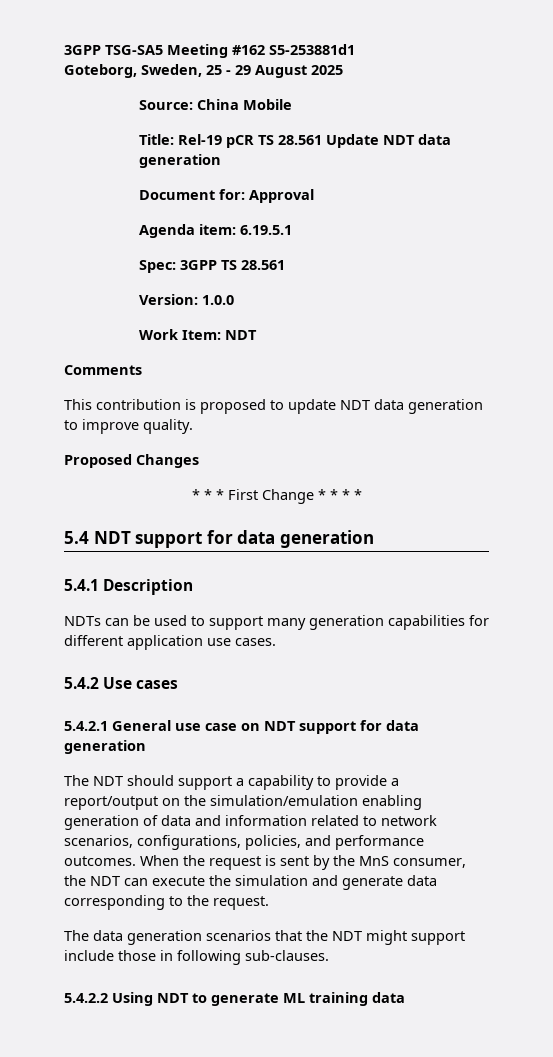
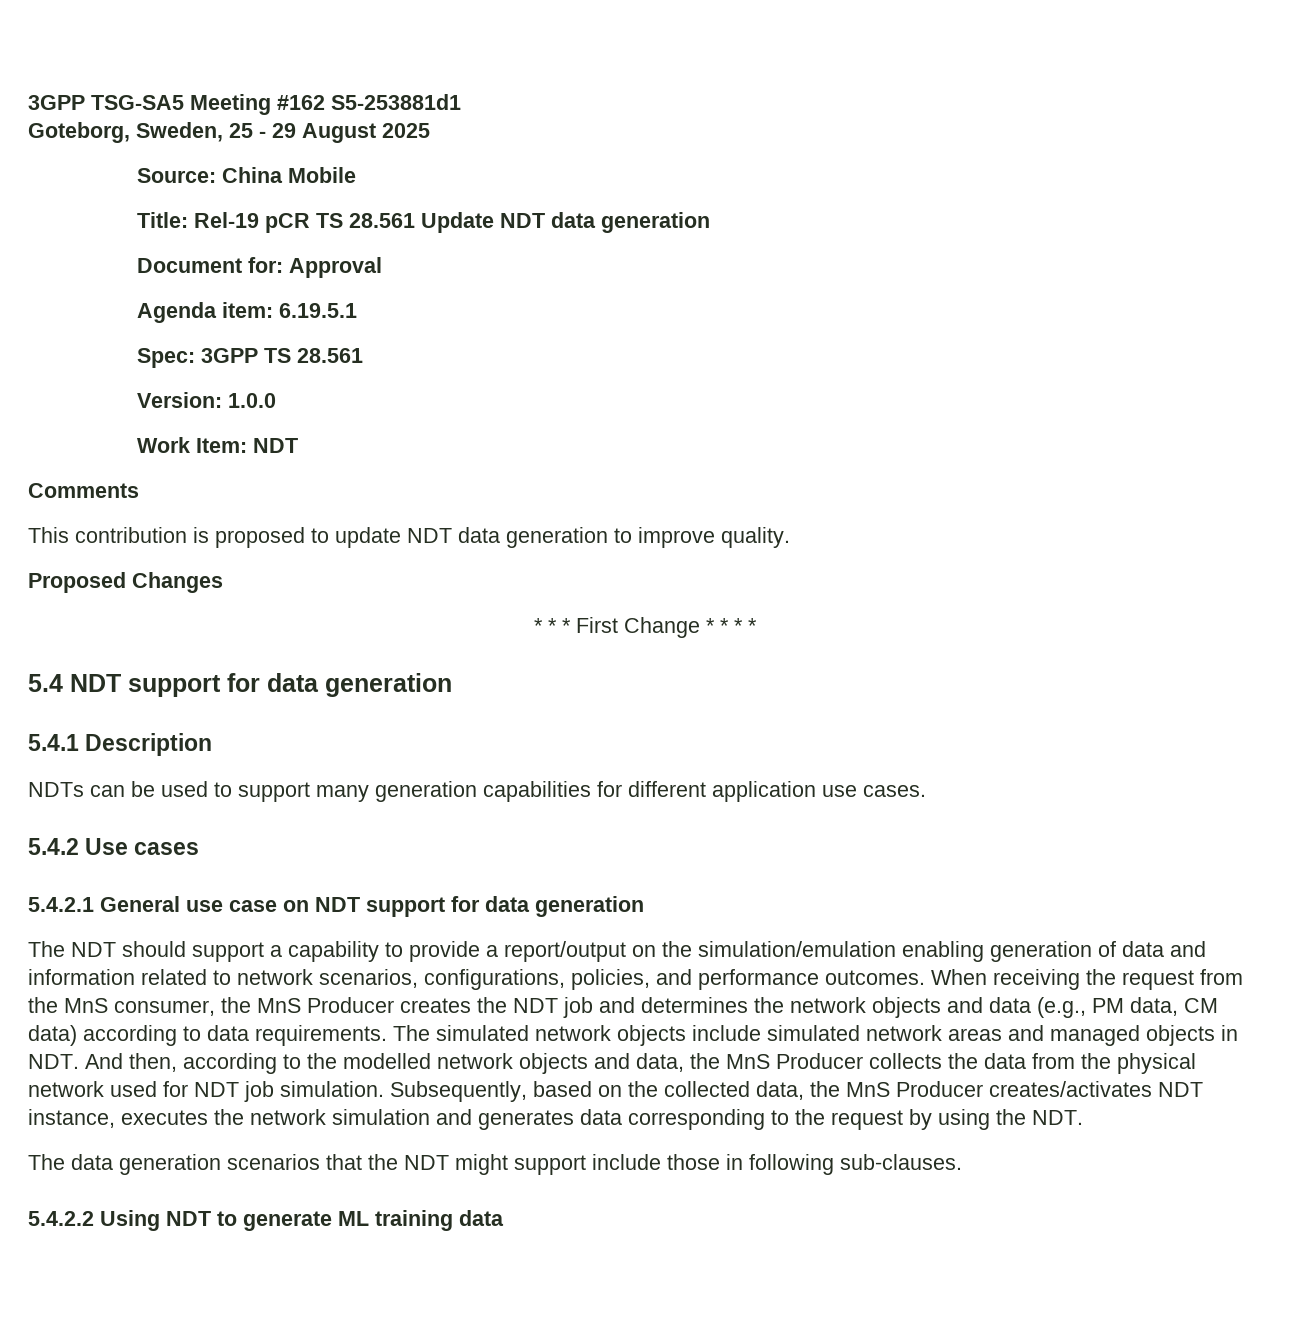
- When the request is sent by the MnS consumer, the NDT can execute the simulation and generate data corresponding to the request.
+ When receiving the request from the MnS consumer, the MnS Producer creates the NDT job and determines the network objects and data (e.g., PM data, CM data) according to data requirements. The simulated network objects include simulated network areas and managed objects in NDT. And then, according to the modelled network objects and data, the MnS Producer collects the data from the physical network used for NDT job simulation. Subsequently, based on the collected data, the MnS Producer creates/activates NDT instance, executes the network simulation and generates data corresponding to the request by using the NDT.

